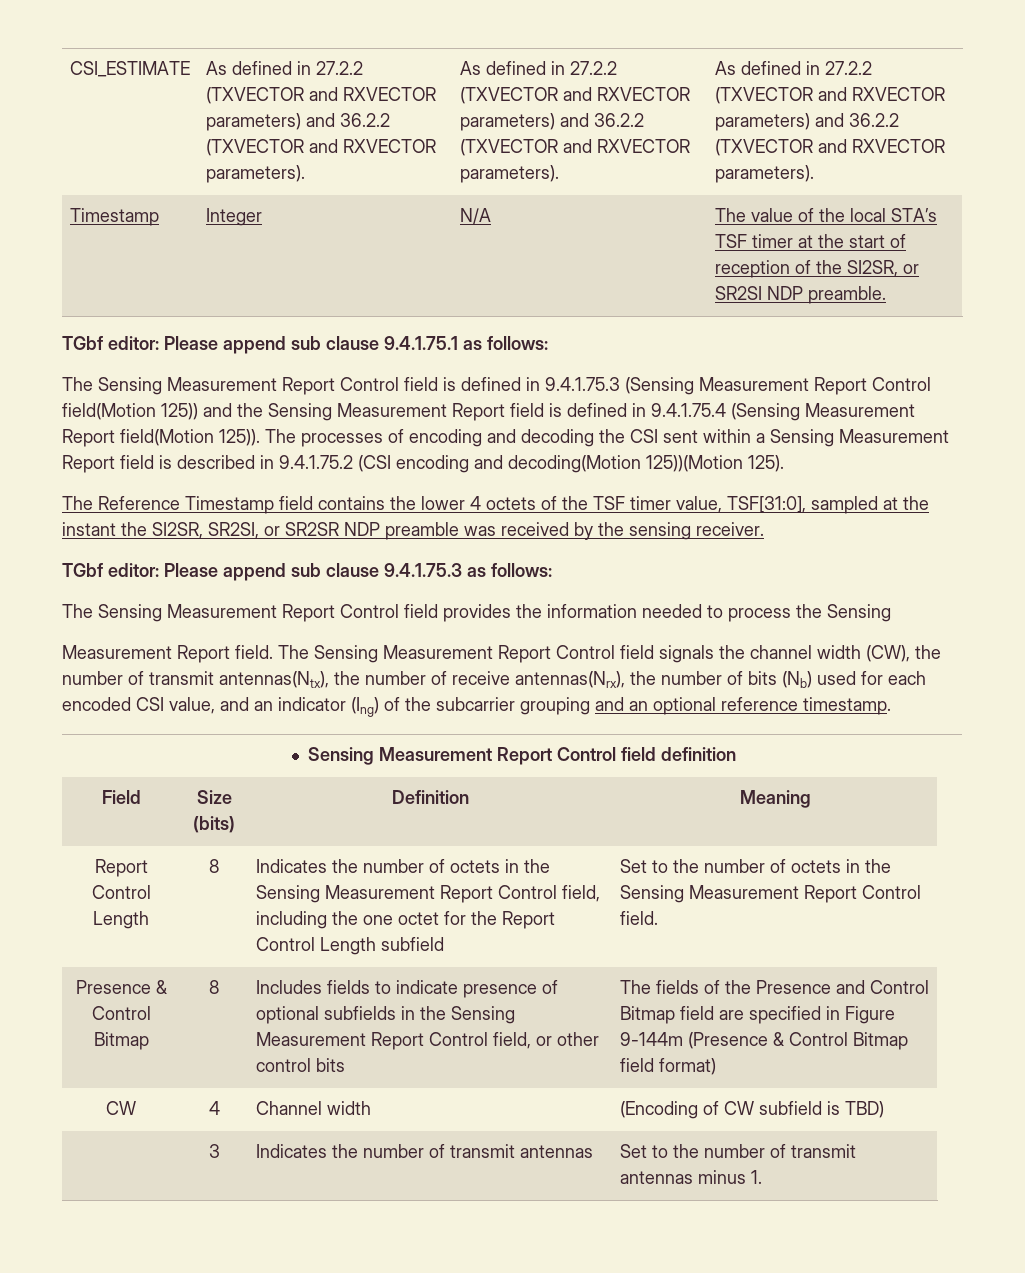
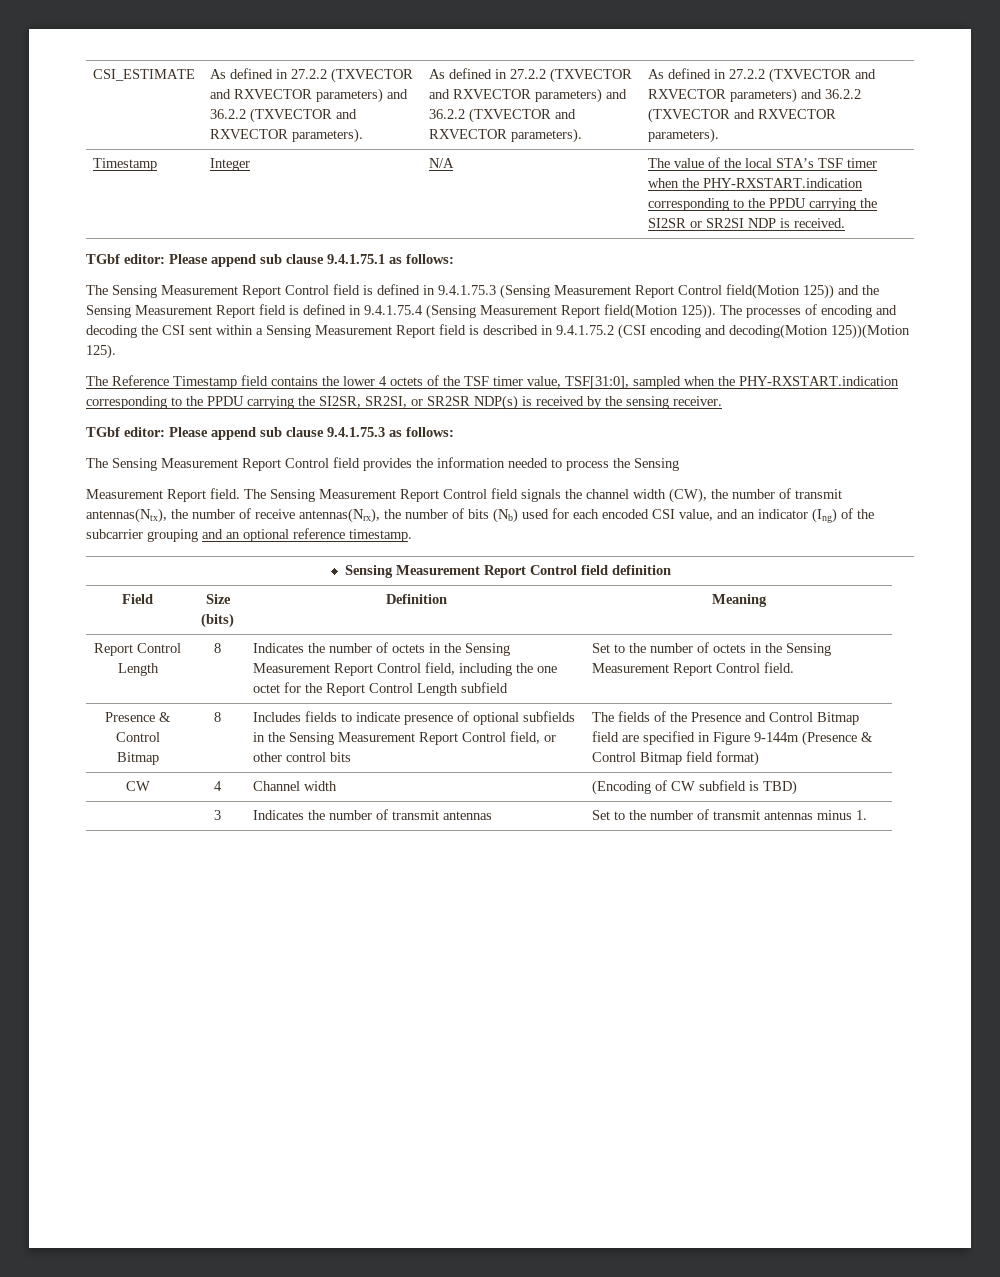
- Timestamp | Integer | N/A | The value of the local STA’s TSF timer at the start of reception of the SI2SR, or SR2SI NDP preamble.
+ Timestamp | Integer | N/A | The value of the local STA’s TSF timer when the PHY-RXSTART.indication corresponding to the PPDU carrying the SI2SR or SR2SI NDP is received.
- The Reference Timestamp field contains the lower 4 octets of the TSF timer value, TSF[31:0], sampled at the instant the SI2SR, SR2SI, or SR2SR NDP preamble was received by the sensing receiver.
+ The Reference Timestamp field contains the lower 4 octets of the TSF timer value, TSF[31:0], sampled when the PHY-RXSTART.indication corresponding to the PPDU carrying the SI2SR, SR2SI, or SR2SR NDP(s) is received by the sensing receiver.

